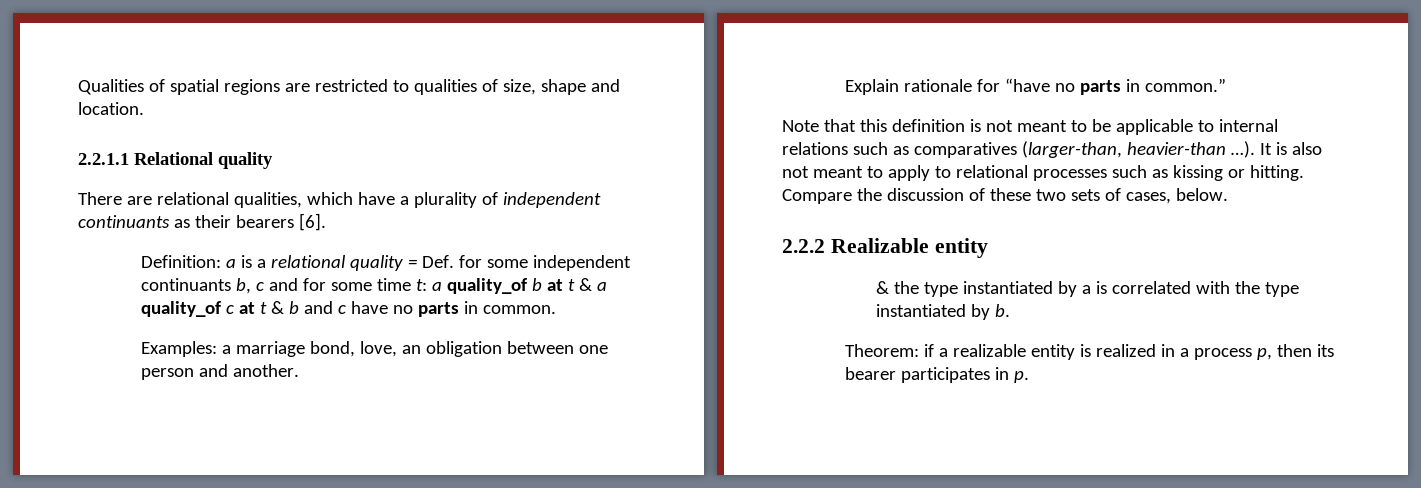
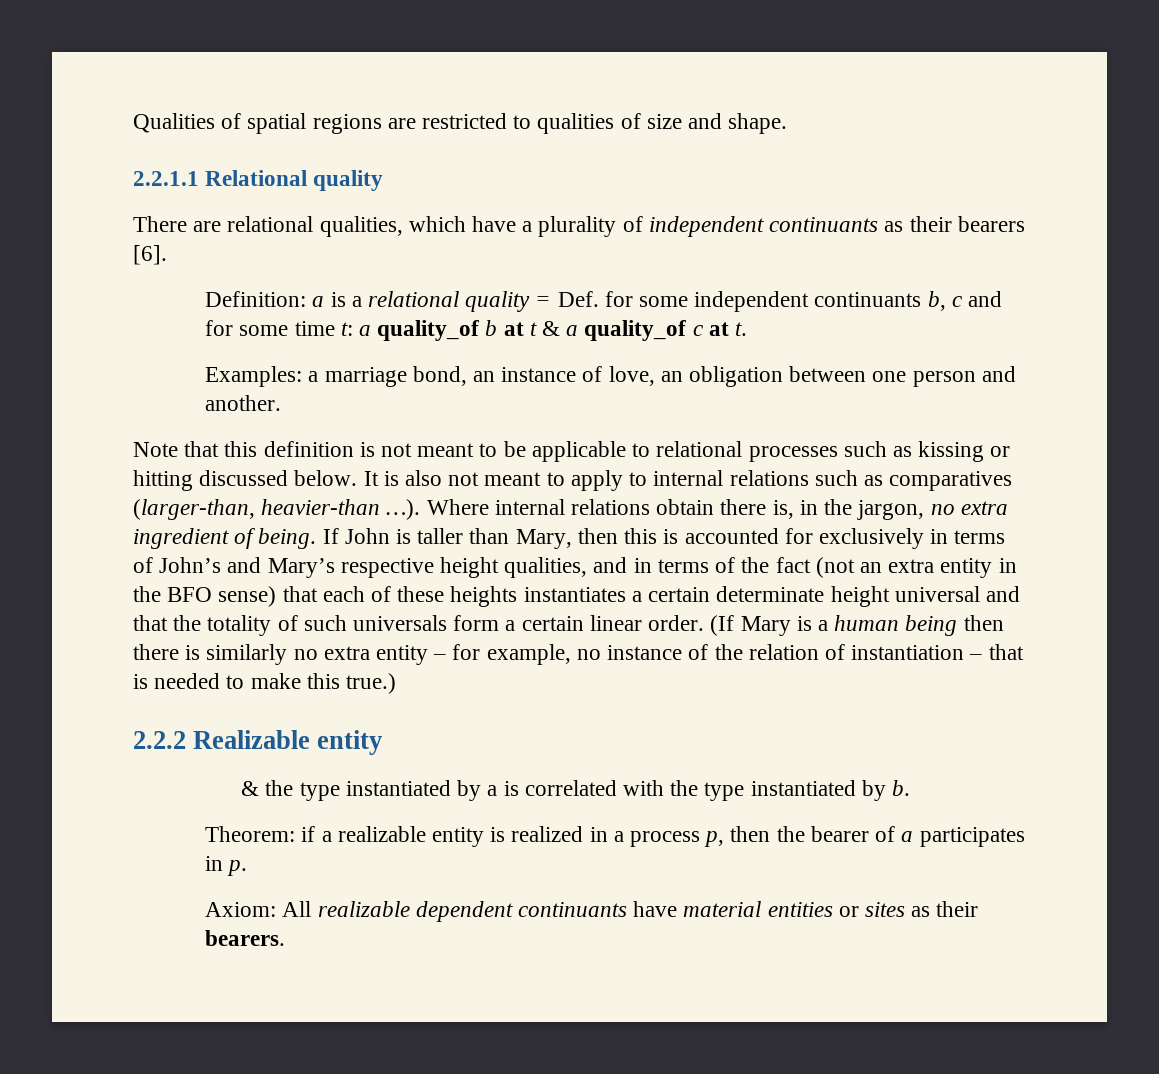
- Qualities of spatial regions are restricted to qualities of size, shape and location.
+ Qualities of spatial regions are restricted to qualities of size and shape.
- Definition: a is a relational quality = Def. for some independent continuants b, c and for some time t: a quality_of b at t & a quality_of c at t & b and c have no parts in common.
+ Definition: a is a relational quality = Def. for some independent continuants b, c and for some time t: a quality_of b at t & a quality_of c at t.
- Examples: a marriage bond, love, an obligation between one person and another.
+ Examples: a marriage bond, an instance of love, an obligation between one person and another.
- Explain rationale for “have no parts in common.”
- Note that this definition is not meant to be applicable to internal relations such as comparatives (larger-than, heavier-than …).
+ Note that this definition is not meant to be applicable to relational processes such as kissing or hitting discussed below. It is also not meant to apply to internal relations such as comparatives (larger-than, heavier-than …).
- It is also not meant to apply to relational processes such as kissing or hitting. Compare the discussion of these two sets of cases, below.
+ Where internal relations obtain there is, in the jargon, no extra ingredient of being. If John is taller than Mary, then this is accounted for exclusively in terms of John’s and Mary’s respective height qualities, and in terms of the fact (not an extra entity in the BFO sense) that each of these heights instantiates a certain determinate height universal and that the totality of such universals form a certain linear order. (If Mary is a human being then there is similarly no extra entity – for example, no instance of the relation of instantiation – that is needed to make this true.)
- Theorem: if a realizable entity is realized in a process p, then its bearer participates in p.
+ Theorem: if a realizable entity is realized in a process p, then the bearer of a participates in p.
+ Axiom: All realizable dependent continuants have material entities or sites as their bearers.

